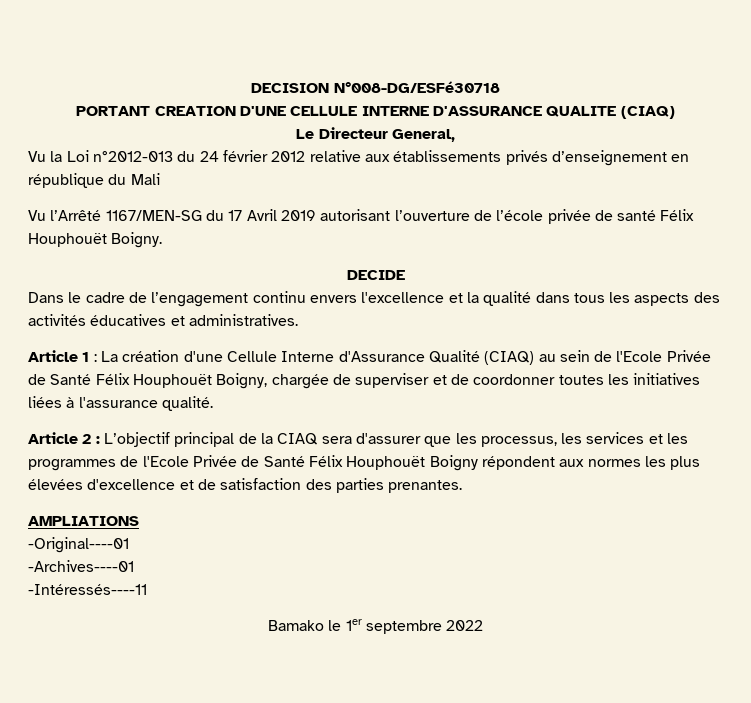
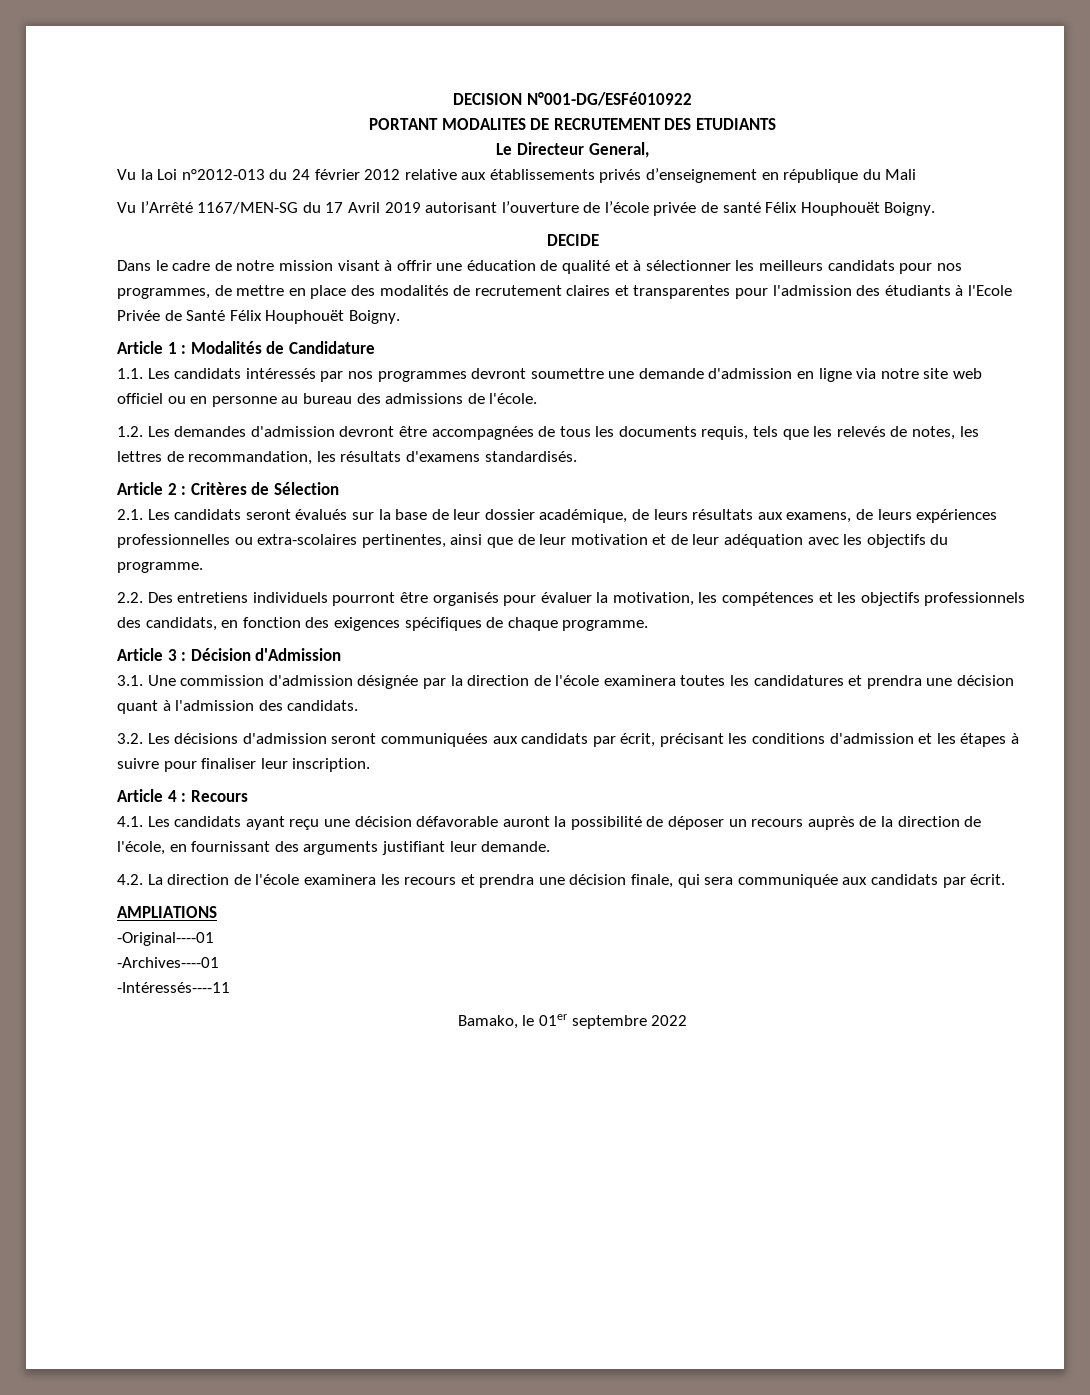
- DECISION N°008-DG/ESFé30718
+ DECISION N°001-DG/ESFé010922
- PORTANT CREATION D'UNE CELLULE INTERNE D'ASSURANCE QUALITE (CIAQ)
+ PORTANT MODALITES DE RECRUTEMENT DES ETUDIANTS
- Dans le cadre de l’engagement continu envers l'excellence et la qualité dans tous les aspects des activités éducatives et administratives.
- Article 1 : La création d'une Cellule Interne d'Assurance Qualité (CIAQ) au sein de l'Ecole Privée de Santé Félix Houphouët Boigny, chargée de superviser et de coordonner toutes les initiatives liées à l'assurance qualité.
- Article 2 : L’objectif principal de la CIAQ sera d'assurer que les processus, les services et les programmes de l'Ecole Privée de Santé Félix Houphouët Boigny répondent aux normes les plus élevées d'excellence et de satisfaction des parties prenantes.
+ Dans le cadre de notre mission visant à offrir une éducation de qualité et à sélectionner les meilleurs candidats pour nos programmes, de mettre en place des modalités de recrutement claires et transparentes pour l'admission des étudiants à l'Ecole Privée de Santé Félix Houphouët Boigny.
+ Article 1 : Modalités de Candidature
+ 1.1. Les candidats intéressés par nos programmes devront soumettre une demande d'admission en ligne via notre site web officiel ou en personne au bureau des admissions de l'école.
+ 1.2. Les demandes d'admission devront être accompagnées de tous les documents requis, tels que les relevés de notes, les lettres de recommandation, les résultats d'examens standardisés.
+ Article 2 : Critères de Sélection
+ 2.1. Les candidats seront évalués sur la base de leur dossier académique, de leurs résultats aux examens, de leurs expériences professionnelles ou extra-scolaires pertinentes, ainsi que de leur motivation et de leur adéquation avec les objectifs du programme.
+ 2.2. Des entretiens individuels pourront être organisés pour évaluer la motivation, les compétences et les objectifs professionnels des candidats, en fonction des exigences spécifiques de chaque programme.
+ Article 3 : Décision d'Admission
+ 3.1. Une commission d'admission désignée par la direction de l'école examinera toutes les candidatures et prendra une décision quant à l'admission des candidats.
+ 3.2. Les décisions d'admission seront communiquées aux candidats par écrit, précisant les conditions d'admission et les étapes à suivre pour finaliser leur inscription.
+ Article 4 : Recours
+ 4.1. Les candidats ayant reçu une décision défavorable auront la possibilité de déposer un recours auprès de la direction de l'école, en fournissant des arguments justifiant leur demande.
+ 4.2. La direction de l'école examinera les recours et prendra une décision finale, qui sera communiquée aux candidats par écrit.
- Bamako le 1er septembre 2022
+ Bamako, le 01er septembre 2022

